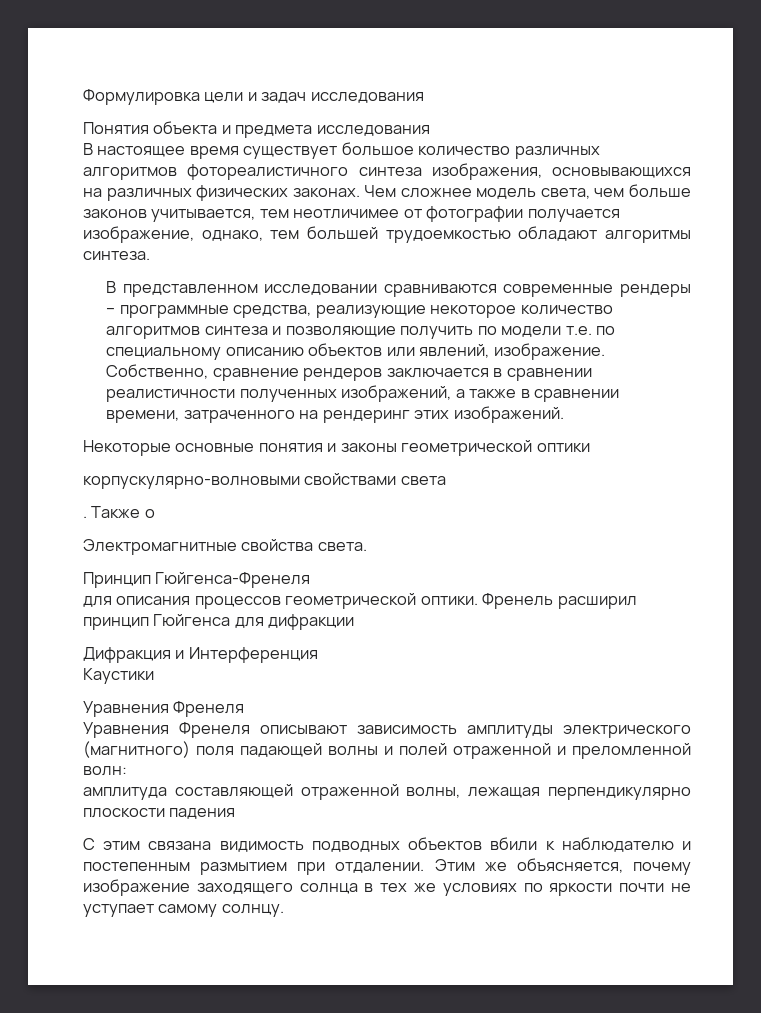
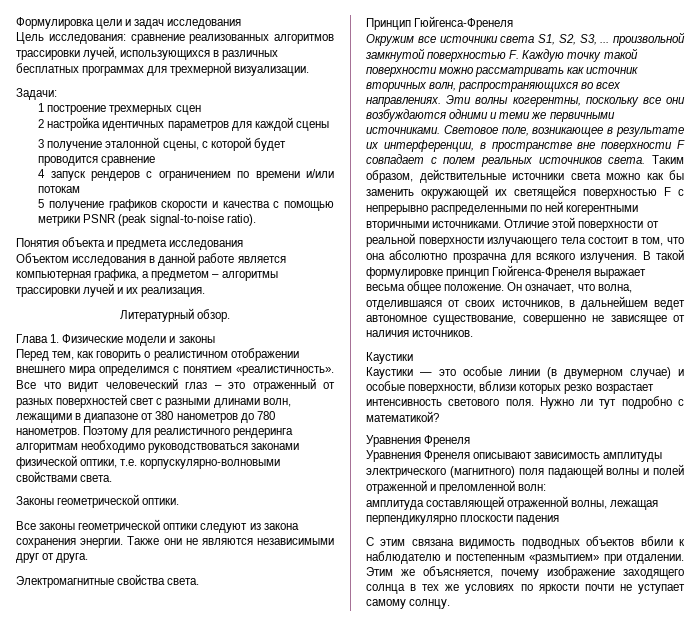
+ Цель исследования: сравнение реализованных алгоритмов трассировки лучей, использующихся в различных бесплатных программах для трехмерной визуализации.
+ Задачи:
+ 1 построение трехмерных сцен
+ 2 настройка идентичных параметров для каждой сцены
+ 3 получение эталонной сцены, с которой будет проводится сравнение
+ 4 запуск рендеров с ограничением по времени и/или потокам
+ 5 получение графиков скорости и качества с помощью метрики PSNR (peak signal-to-noise ratio).
- В настоящее время существует большое количество различных алгоритмов фотореалистичного синтеза изображения, основывающихся на различных физических законах. Чем сложнее модель света, чем больше законов учитывается, тем неотличимее от фотографии получается изображение, однако, тем большей трудоемкостью обладают алгоритмы синтеза.
- В представленном исследовании сравниваются современные рендеры – программные средства, реализующие некоторое количество алгоритмов синтеза и позволяющие получить по модели т.е. по специальному описанию объектов или явлений, изображение. Собственно, сравнение рендеров заключается в сравнении реалистичности полученных изображений, а также в сравнении времени, затраченного на рендеринг этих изображений.
- Некоторые основные понятия и законы геометрической оптики
- корпускулярно-волновыми свойствами света
- . Также о
+ Объектом исследования в данной работе является компьютерная графика, а предметом – алгоритмы трассировки лучей и их реализация.
+ Литературный обзор.
+ Глава 1. Физические модели и законы
+ Перед тем, как говорить о реалистичном отображении внешнего мира определимся с понятием «реалистичность». Все что видит человеческий глаз – это отраженный от разных поверхностей свет с разными длинами волн, лежащими в диапазоне от 380 нанометров до 780 нанометров. Поэтому для реалистичного рендеринга алгоритмам необходимо руководствоваться законами физической оптики, т.е. корпускулярно-волновыми свойствами света.
+ Законы геометрической оптики.
+ Все законы геометрической оптики следуют из закона сохранения энергии. Также они не являются независимыми друг от друга.
- для описания процессов геометрической оптики. Френель расширил принцип Гюйгенса для дифракции
- Дифракция и Интерференция
+ Окружим все источники света S1, S2, S3, ... произвольной замкнутой поверхностью F. Каждую точку такой поверхности можно рассматривать как источник вторичных волн, распространяющихся во всех направлениях. Эти волны когерентны, поскольку все они возбуждаются одними и теми же первичными источниками. Световое поле, возникающее в результате их интерференции, в пространстве вне поверхности F совпадает с полем реальных источников света. Таким образом, действительные источники света можно как бы заменить окружающей их светящейся поверхностью F с непрерывно распределенными по ней когерентными вторичными источниками. Отличие этой поверхности от реальной поверхности излучающего тела состоит в том, что она абсолютно прозрачна для всякого излучения. В такой формулировке принцип Гюйгенса-Френеля выражает весьма общее положение. Он означает, что волна, отделившаяся от своих источников, в дальнейшем ведет автономное существование, совершенно не зависящее от наличия источников.
  Каустики
+ Каустики — это особые линии (в двумерном случае) и особые поверхности, вблизи которых резко возрастает интенсивность светового поля. Нужно ли тут подробно c математикой?
- С этим связана видимость подводных объектов вбили к наблюдателю и постепенным размытием при отдалении.
+ С этим связана видимость подводных объектов вбили к наблюдателю и постепенным «размытием» при отдалении.

